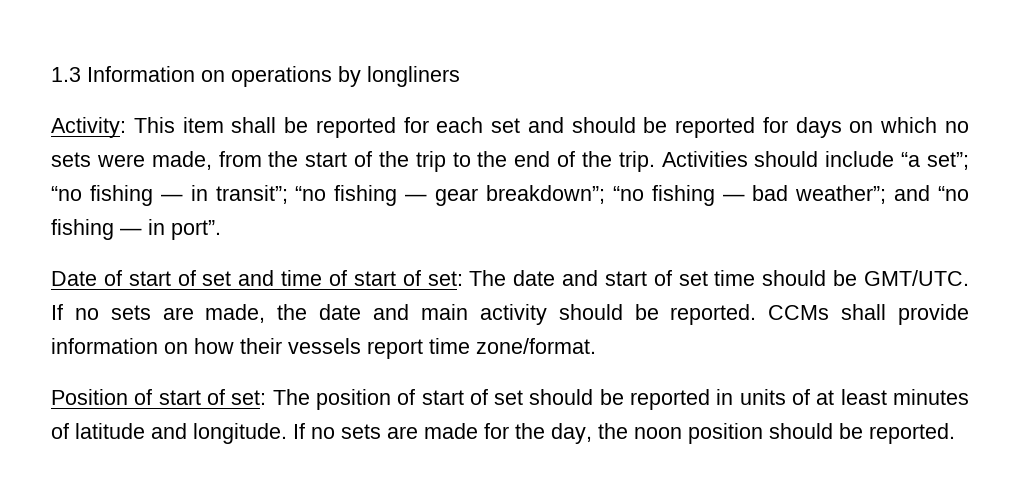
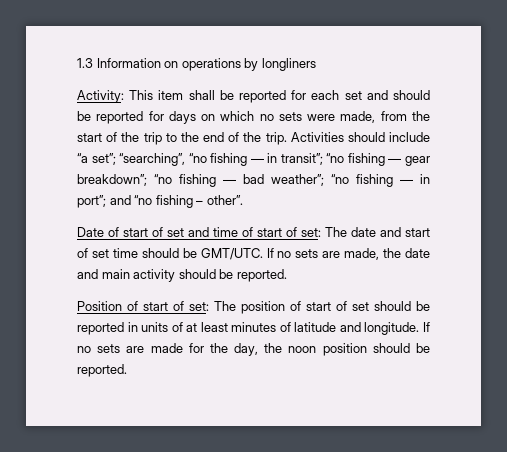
- Activities should include “a set”; “no fishing — in transit”; “no fishing — gear breakdown”; “no fishing — bad weather”; and “no fishing — in port”.
+ Activities should include “a set”; “searching”, “no fishing — in transit”; “no fishing — gear breakdown”; “no fishing — bad weather”; “no fishing — in port”; and “no fishing – other”.
- CCMs shall provide information on how their vessels report time zone/format.

